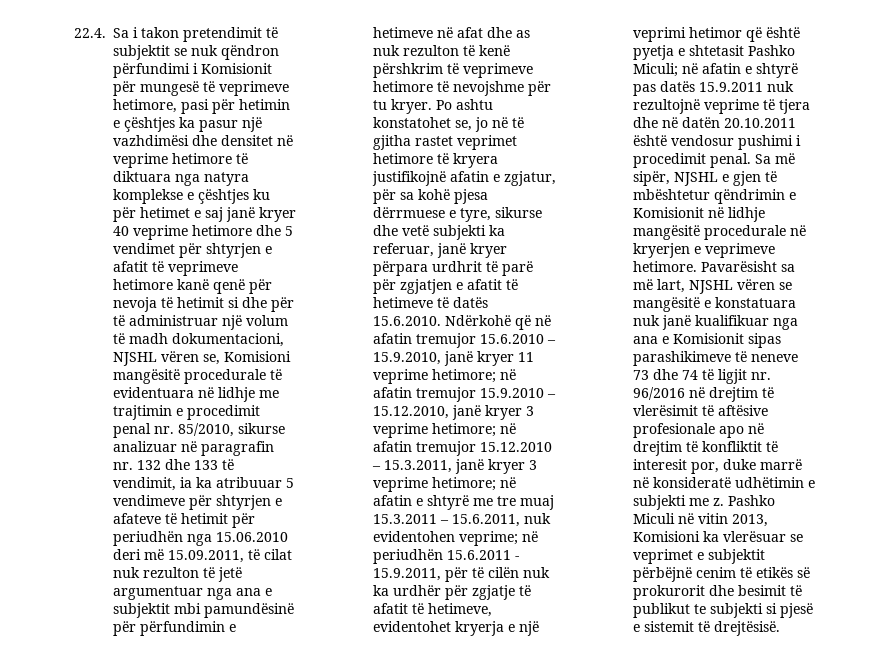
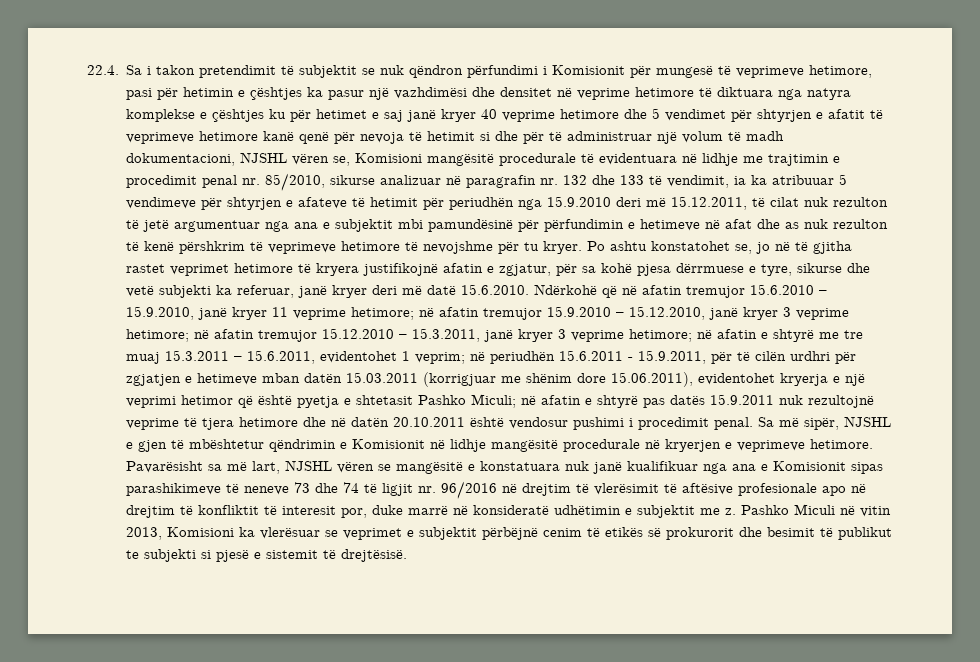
- 22.4. Sa i takon pretendimit të subjektit se nuk qëndron përfundimi i Komisionit për mungesë të veprimeve hetimore, pasi për hetimin e çështjes ka pasur një vazhdimësi dhe densitet në veprime hetimore të diktuara nga natyra komplekse e çështjes ku për hetimet e saj janë kryer 40 veprime hetimore dhe 5 vendimet për shtyrjen e afatit të veprimeve hetimore kanë qenë për nevoja të hetimit si dhe për të administruar një volum të madh dokumentacioni, NJSHL vëren se, Komisioni mangësitë procedurale të evidentuara në lidhje me trajtimin e procedimit penal nr. 85/2010, sikurse analizuar në paragrafin nr. 132 dhe 133 të vendimit, ia ka atribuuar 5 vendimeve për shtyrjen e afateve të hetimit për periudhën nga 15.06.2010 deri më 15.09.2011, të cilat nuk rezulton të jetë argumentuar nga ana e subjektit mbi pamundësinë për përfundimin e hetimeve në afat dhe as nuk rezulton të kenë përshkrim të veprimeve hetimore të nevojshme për tu kryer.
+ 22.4. Sa i takon pretendimit të subjektit se nuk qëndron përfundimi i Komisionit për mungesë të veprimeve hetimore, pasi për hetimin e çështjes ka pasur një vazhdimësi dhe densitet në veprime hetimore të diktuara nga natyra komplekse e çështjes ku për hetimet e saj janë kryer 40 veprime hetimore dhe 5 vendimet për shtyrjen e afatit të veprimeve hetimore kanë qenë për nevoja të hetimit si dhe për të administruar një volum të madh dokumentacioni, NJSHL vëren se, Komisioni mangësitë procedurale të evidentuara në lidhje me trajtimin e procedimit penal nr. 85/2010, sikurse analizuar në paragrafin nr. 132 dhe 133 të vendimit, ia ka atribuuar 5 vendimeve për shtyrjen e afateve të hetimit për periudhën nga 15.9.2010 deri më 15.12.2011, të cilat nuk rezulton të jetë argumentuar nga ana e subjektit mbi pamundësinë për përfundimin e hetimeve në afat dhe as nuk rezulton të kenë përshkrim të veprimeve hetimore të nevojshme për tu kryer.
- Po ashtu konstatohet se, jo në të gjitha rastet veprimet hetimore të kryera justifikojnë afatin e zgjatur, për sa kohë pjesa dërrmuese e tyre, sikurse dhe vetë subjekti ka referuar, janë kryer përpara urdhrit të parë për zgjatjen e afatit të hetimeve të datës 15.6.2010. Ndërkohë që në afatin tremujor 15.6.2010 – 15.9.2010, janë kryer 11 veprime hetimore;
+ Po ashtu konstatohet se, jo në të gjitha rastet veprimet hetimore të kryera justifikojnë afatin e zgjatur, për sa kohë pjesa dërrmuese e tyre, sikurse dhe vetë subjekti ka referuar, janë kryer deri më datë 15.6.2010. Ndërkohë që në afatin tremujor 15.6.2010 – 15.9.2010, janë kryer 11 veprime hetimore;
- në afatin e shtyrë me tre muaj 15.3.2011 – 15.6.2011, nuk evidentohen veprime;
+ në afatin e shtyrë me tre muaj 15.3.2011 – 15.6.2011, evidentohet 1 veprim;
- në periudhën 15.6.2011 - 15.9.2011, për të cilën nuk ka urdhër për zgjatje të afatit të hetimeve, evidentohet kryerja e një veprimi hetimor që është pyetja e shtetasit Pashko Miculi;
+ në periudhën 15.6.2011 - 15.9.2011, për të cilën urdhri për zgjatjen e hetimeve mban datën 15.03.2011 (korrigjuar me shënim dore 15.06.2011), evidentohet kryerja e një veprimi hetimor që është pyetja e shtetasit Pashko Miculi;
- në afatin e shtyrë pas datës 15.9.2011 nuk rezultojnë veprime të tjera dhe në datën 20.10.2011 është vendosur pushimi i procedimit penal.
+ në afatin e shtyrë pas datës 15.9.2011 nuk rezultojnë veprime të tjera hetimore dhe në datën 20.10.2011 është vendosur pushimi i procedimit penal.
- Pavarësisht sa më lart, NJSHL vëren se mangësitë e konstatuara nuk janë kualifikuar nga ana e Komisionit sipas parashikimeve të neneve 73 dhe 74 të ligjit nr. 96/2016 në drejtim të vlerësimit të aftësive profesionale apo në drejtim të konfliktit të interesit por, duke marrë në konsideratë udhëtimin e subjekti me z.
+ Pavarësisht sa më lart, NJSHL vëren se mangësitë e konstatuara nuk janë kualifikuar nga ana e Komisionit sipas parashikimeve të neneve 73 dhe 74 të ligjit nr. 96/2016 në drejtim të vlerësimit të aftësive profesionale apo në drejtim të konfliktit të interesit por, duke marrë në konsideratë udhëtimin e subjektit me z.

